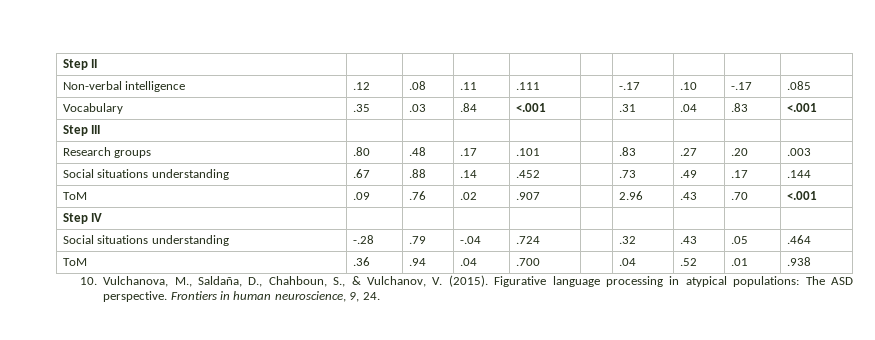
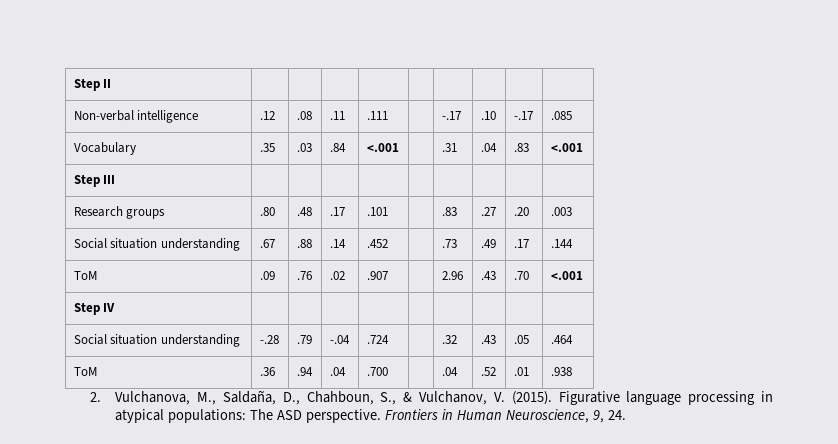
- Social situations understanding | .67 | .88 | .14 | .452 | | .73 | .49 | .17 | .144
+ Social situation understanding | .67 | .88 | .14 | .452 | | .73 | .49 | .17 | .144
- Social situations understanding | -.28 | .79 | -.04 | .724 | | .32 | .43 | .05 | .464
+ Social situation understanding | -.28 | .79 | -.04 | .724 | | .32 | .43 | .05 | .464
- 10. Vulchanova, M., Saldaña, D., Chahboun, S., & Vulchanov, V. (2015).
+ 2. Vulchanova, M., Saldaña, D., Chahboun, S., & Vulchanov, V. (2015).
- Frontiers in human neuroscience, 9, 24.
+ Frontiers in Human Neuroscience, 9, 24.

